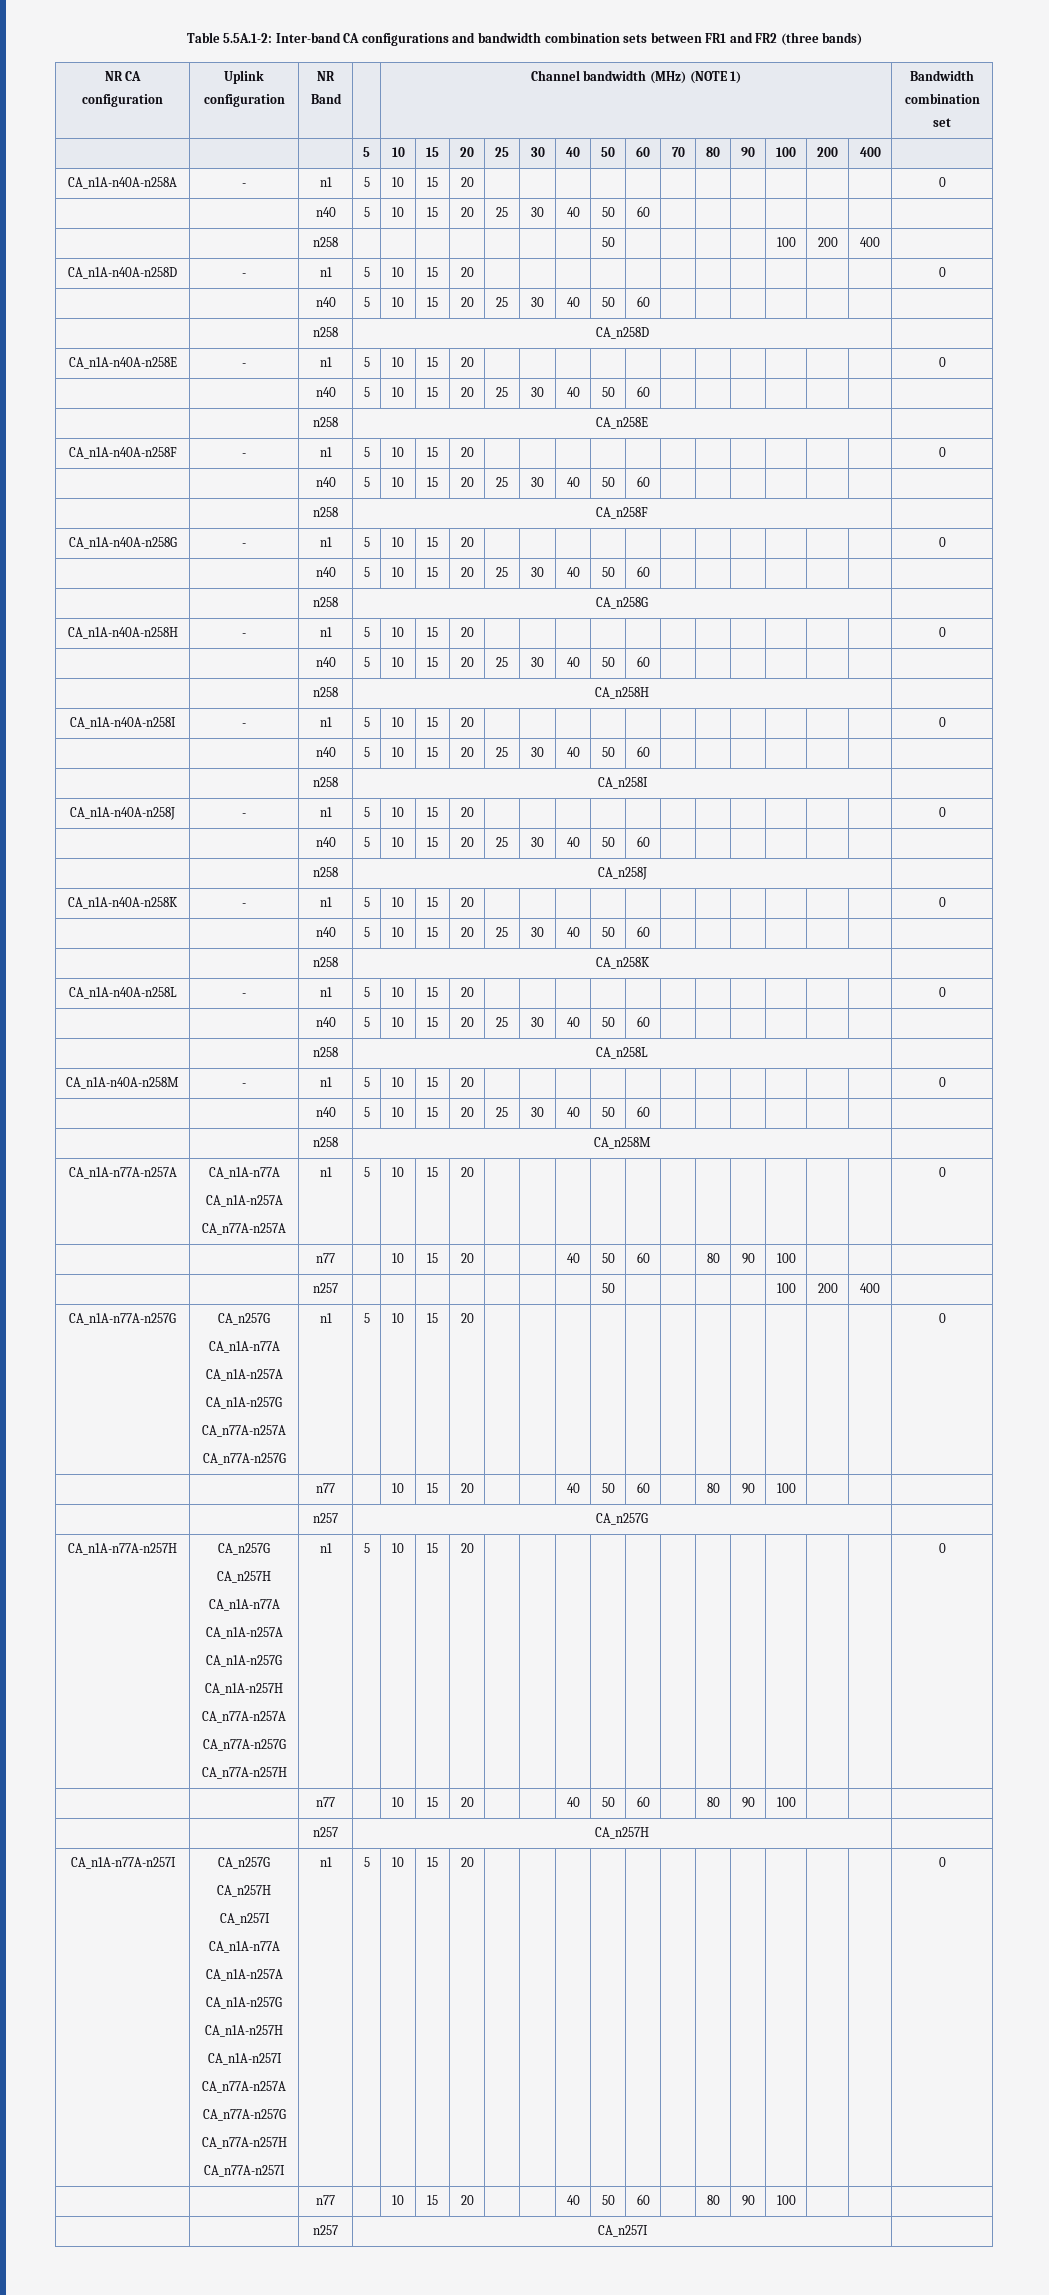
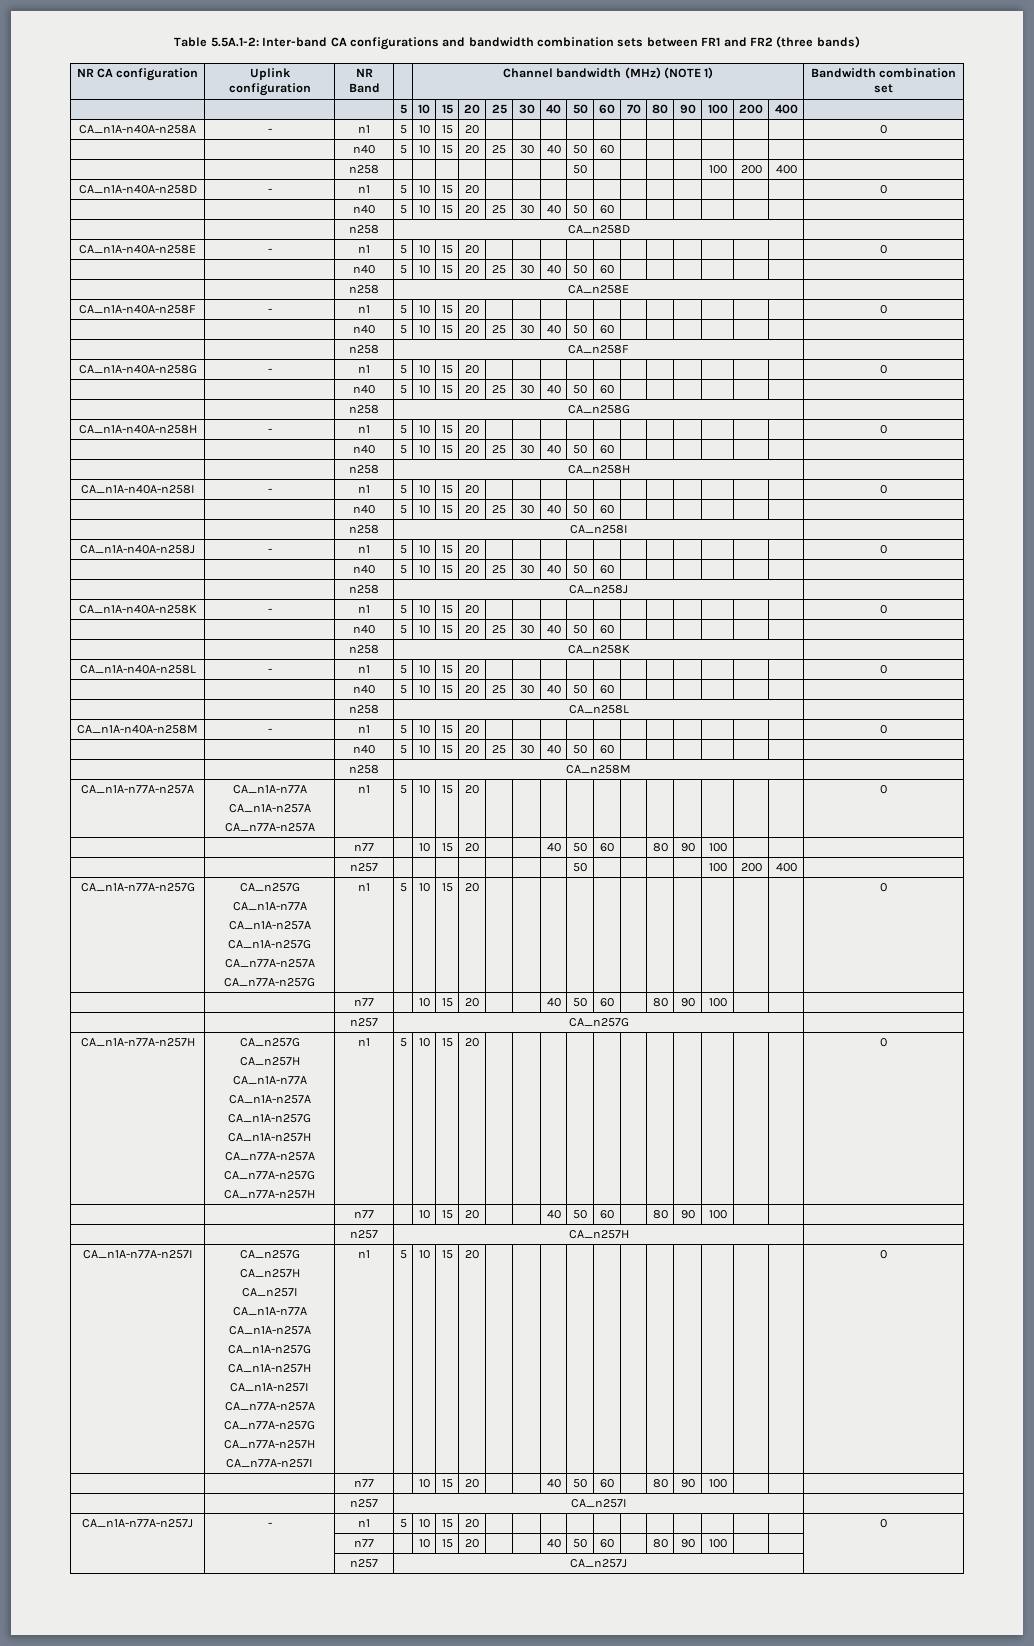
+ CA_n1A-n77A-n257J | - | n1 | 5 | 10 | 15 | 20 | | | | | | | | | | | | 0
+ | | n77 | | 10 | 15 | 20 | | | 40 | 50 | 60 | | 80 | 90 | 100 | | |
+ | | n257 | CA_n257J |

